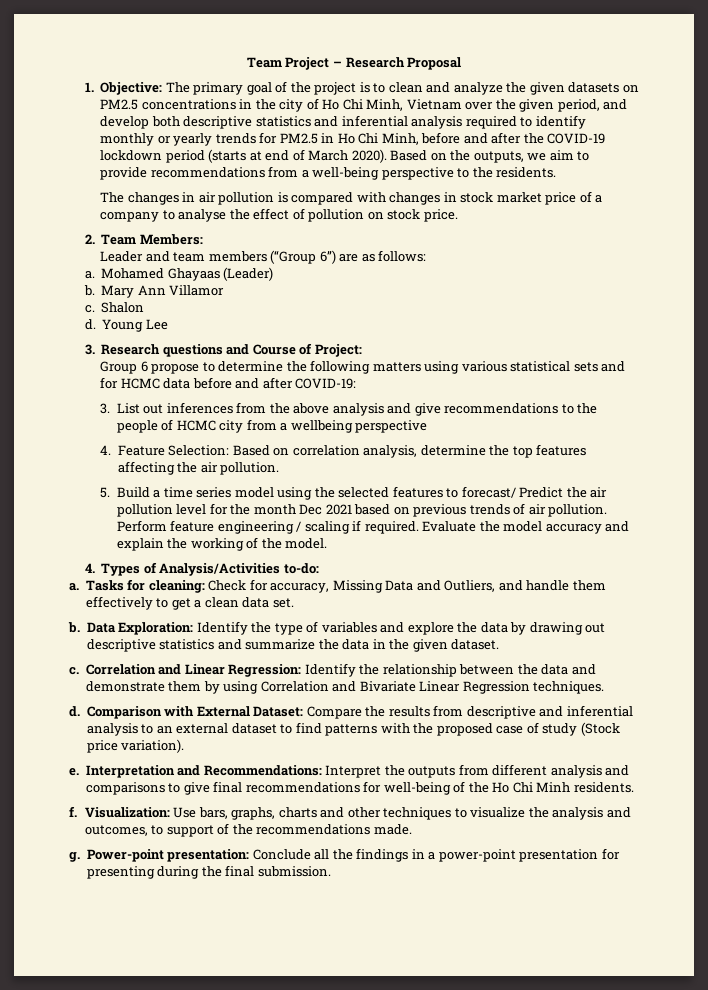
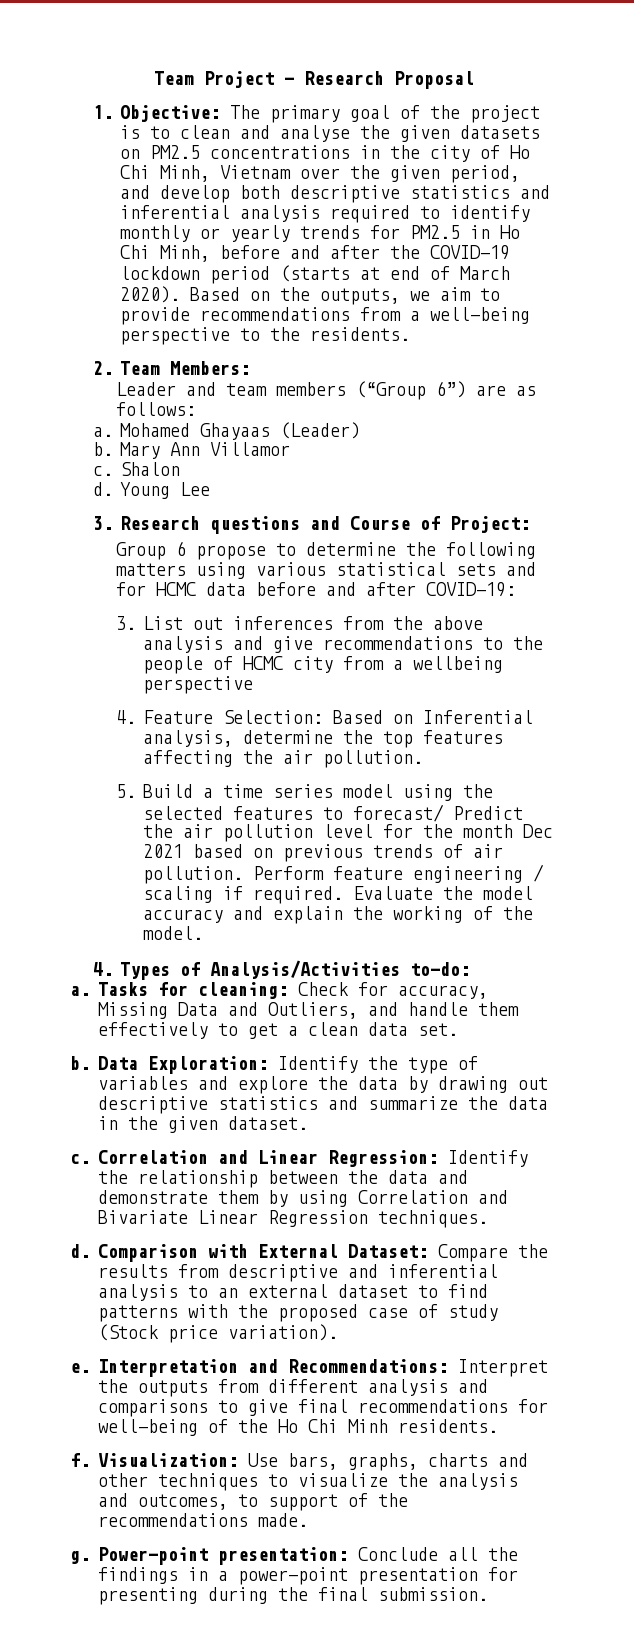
- The primary goal of the project is to clean and analyze the given datasets on PM2.5 concentrations in the city of Ho Chi Minh, Vietnam over the given period, and develop both descriptive statistics and inferential analysis required to identify monthly or yearly trends for PM2.5 in Ho Chi Minh, before and after the COVID-19 lockdown period (starts at end of March 2020).
+ The primary goal of the project is to clean and analyse the given datasets on PM2.5 concentrations in the city of Ho Chi Minh, Vietnam over the given period, and develop both descriptive statistics and inferential analysis required to identify monthly or yearly trends for PM2.5 in Ho Chi Minh, before and after the COVID-19 lockdown period (starts at end of March 2020).
- The changes in air pollution is compared with changes in stock market price of a company to analyse the effect of pollution on stock price.
- 4. Feature Selection: Based on correlation analysis, determine the top features affecting the air pollution.
+ 4. Feature Selection: Based on Inferential analysis, determine the top features affecting the air pollution.

